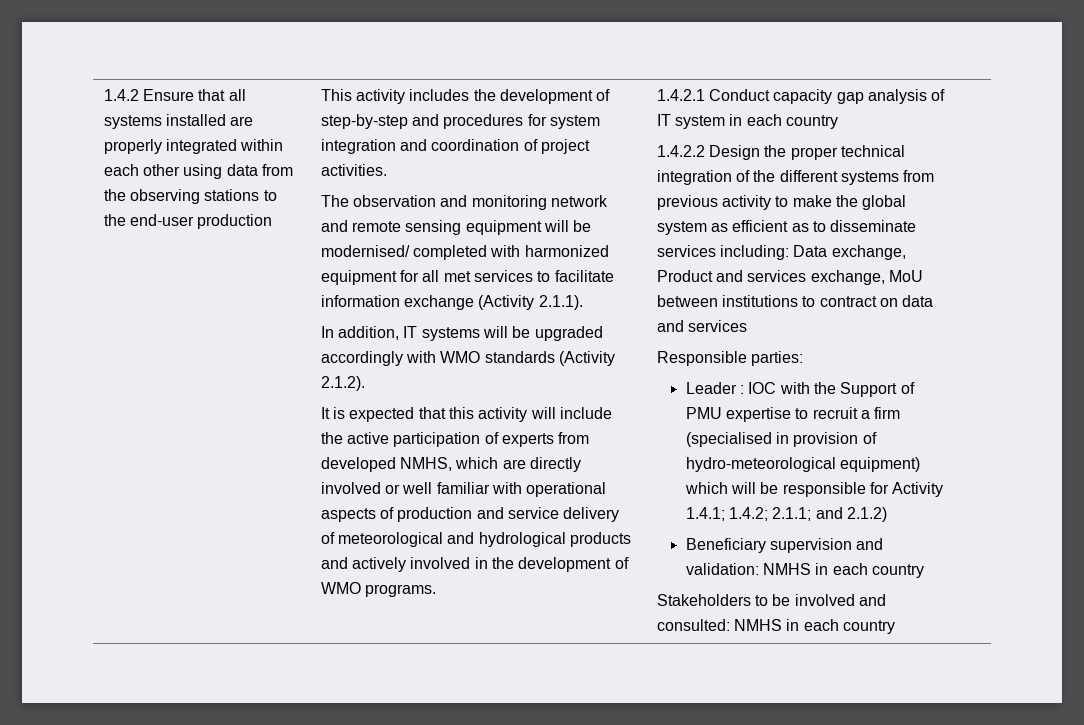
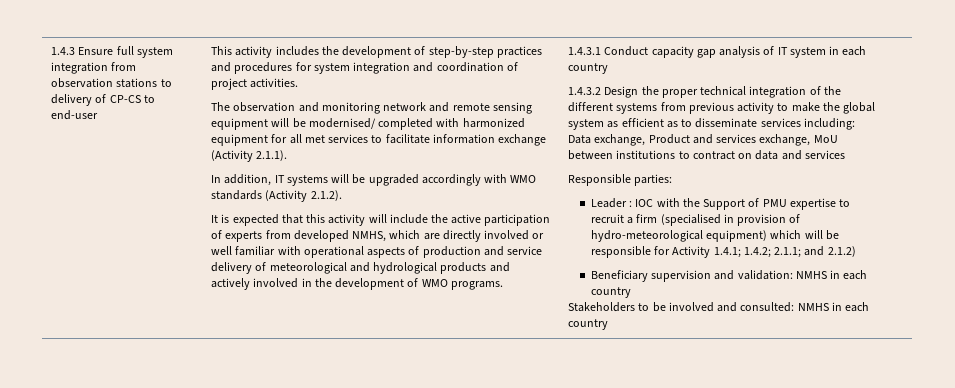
- 1.4.2 Ensure that all systems installed are properly integrated within each other using data from the observing stations to the end-user production
+ 1.4.3 Ensure full system integration from observation stations to delivery of CP-CS to end-user
- This activity includes the development of step-by-step and procedures for system integration and coordination of project activities.
+ This activity includes the development of step-by-step practices and procedures for system integration and coordination of project activities.
- 1.4.2.1 Conduct capacity gap analysis of IT system in each country
+ 1.4.3.1 Conduct capacity gap analysis of IT system in each country
- 1.4.2.2 Design the proper technical integration of the different systems from previous activity to make the global system as efficient as to disseminate services including: Data exchange, Product and services exchange, MoU between institutions to contract on data and services
+ 1.4.3.2 Design the proper technical integration of the different systems from previous activity to make the global system as efficient as to disseminate services including: Data exchange, Product and services exchange, MoU between institutions to contract on data and services

